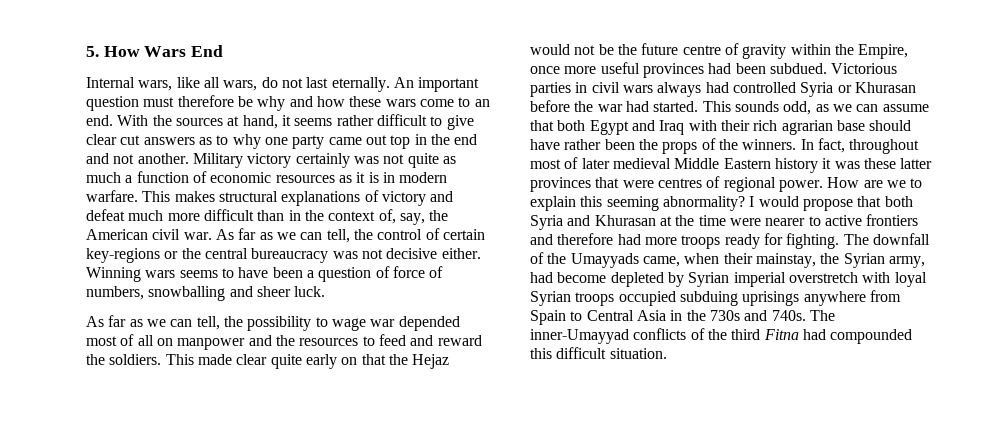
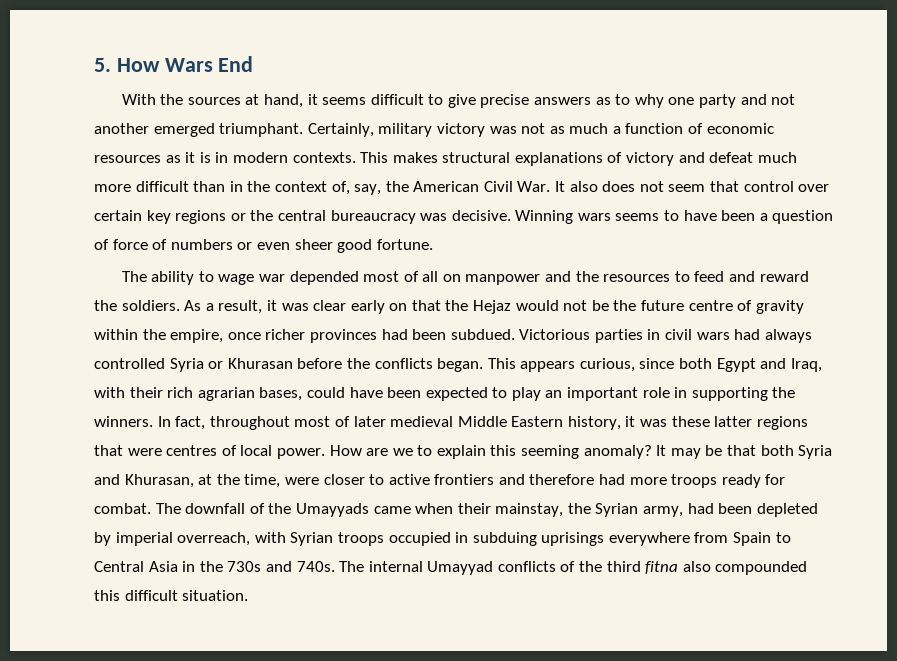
- Internal wars, like all wars, do not last eternally. An important question must therefore be why and how these wars come to an end. With the sources at hand, it seems rather difficult to give clear cut answers as to why one party came out top in the end and not another. Military victory certainly was not quite as much a function of economic resources as it is in modern warfare.
+ With the sources at hand, it seems difficult to give precise answers as to why one party and not another emerged triumphant. Certainly, military victory was not as much a function of economic resources as it is in modern contexts.
- This makes structural explanations of victory and defeat much more difficult than in the context of, say, the American civil war. As far as we can tell, the control of certain key-regions or the central bureaucracy was not decisive either.
+ This makes structural explanations of victory and defeat much more difficult than in the context of, say, the American Civil War. It also does not seem that control over certain key regions or the central bureaucracy was decisive.
- Winning wars seems to have been a question of force of numbers, snowballing and sheer luck.
- As far as we can tell, the possibility to wage war depended most of all on manpower and the resources to feed and reward the soldiers.
+ Winning wars seems to have been a question of force of numbers or even sheer good fortune.
+ The ability to wage war depended most of all on manpower and the resources to feed and reward the soldiers.
- This made clear quite early on that the Hejaz would not be the future centre of gravity within the Empire, once more useful provinces had been subdued.
+ As a result, it was clear early on that the Hejaz would not be the future centre of gravity within the empire, once richer provinces had been subdued.
- Victorious parties in civil wars always had controlled Syria or Khurasan before the war had started. This sounds odd, as we can assume that both Egypt and Iraq with their rich agrarian base should have rather been the props of the winners.
+ Victorious parties in civil wars had always controlled Syria or Khurasan before the conflicts began. This appears curious, since both Egypt and Iraq, with their rich agrarian bases, could have been expected to play an important role in supporting the winners.
- In fact, throughout most of later medieval Middle Eastern history it was these latter provinces that were centres of regional power.
+ In fact, throughout most of later medieval Middle Eastern history, it was these latter regions that were centres of local power.
- How are we to explain this seeming abnormality? I would propose that both Syria and Khurasan at the time were nearer to active frontiers and therefore had more troops ready for fighting.
+ How are we to explain this seeming anomaly? It may be that both Syria and Khurasan, at the time, were closer to active frontiers and therefore had more troops ready for combat.
- The downfall of the Umayyads came, when their mainstay, the Syrian army, had become depleted by Syrian imperial overstretch with loyal Syrian troops occupied subduing uprisings anywhere from Spain to Central Asia in the 730s and 740s.
+ The downfall of the Umayyads came when their mainstay, the Syrian army, had been depleted by imperial overreach, with Syrian troops occupied in subduing uprisings everywhere from Spain to Central Asia in the 730s and 740s.
- The inner-Umayyad conflicts of the third Fitna had compounded this difficult situation.
+ The internal Umayyad conflicts of the third fitna also compounded this difficult situation.

